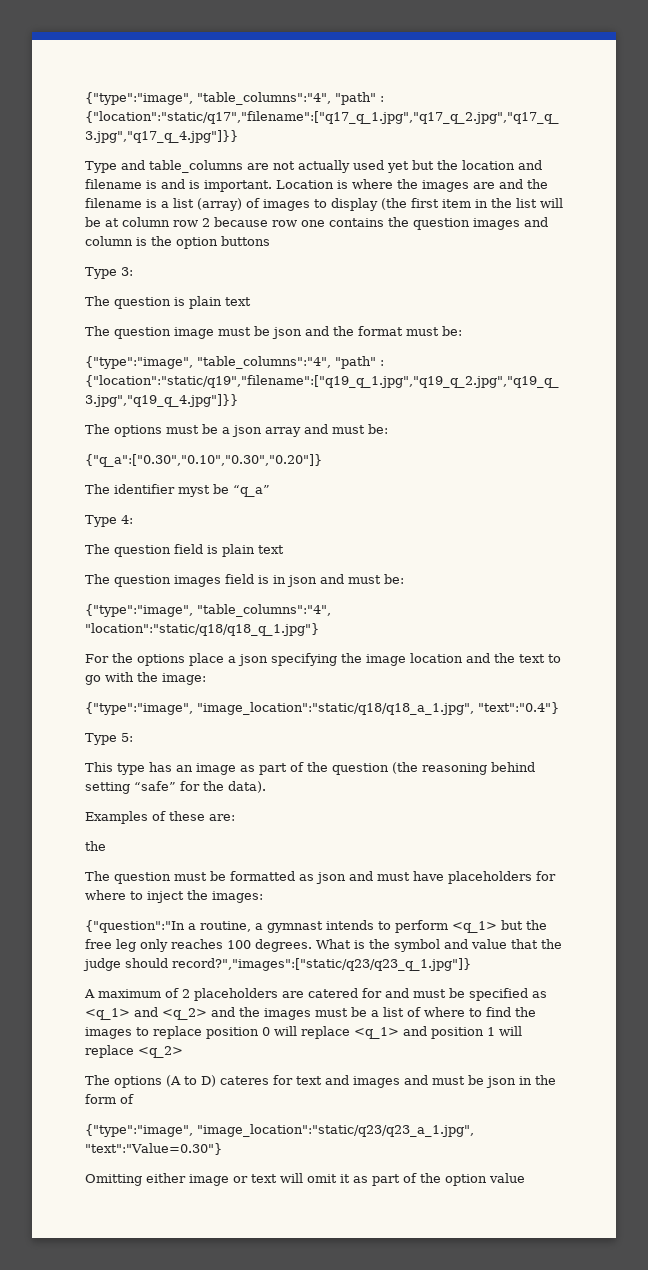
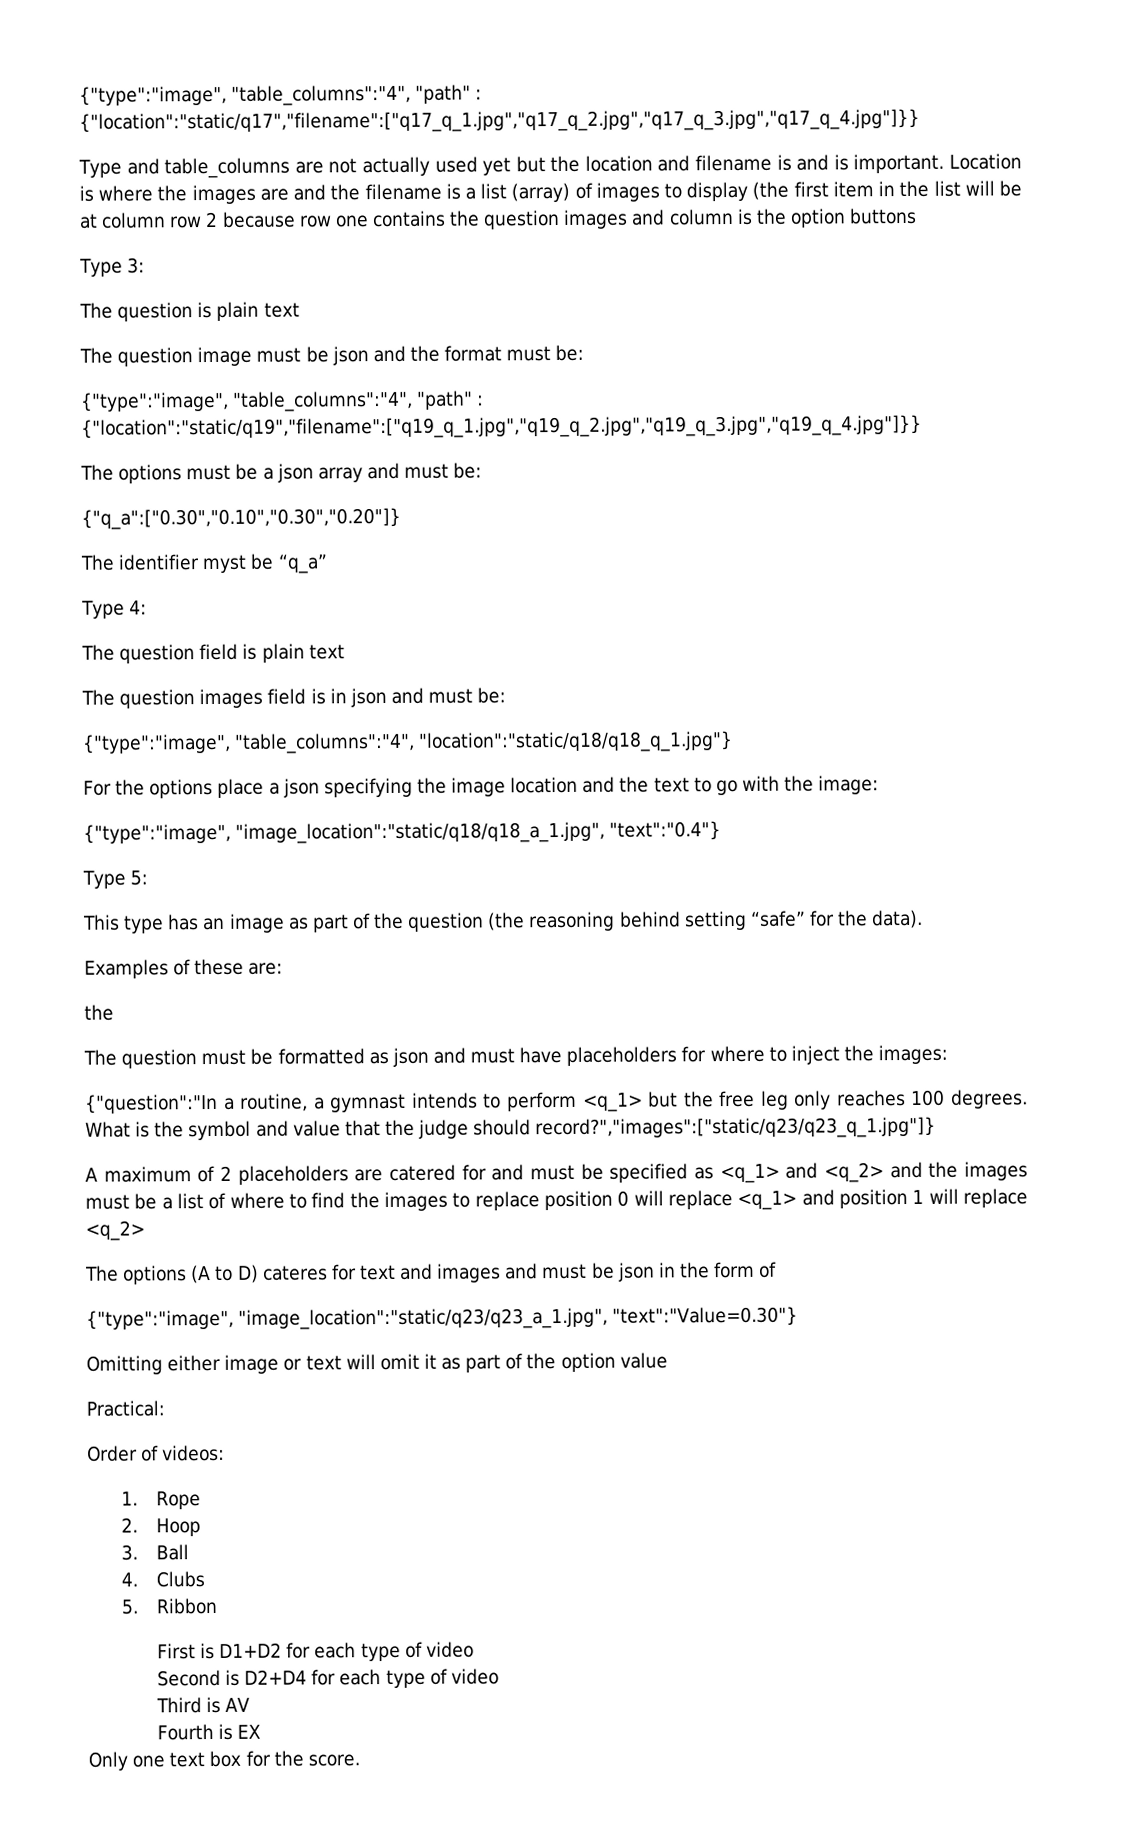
+ Practical:
+ Order of videos:
+ 1. Rope
+ 2. Hoop
+ 3. Ball
+ 4. Clubs
+ 5. Ribbon
+ First is D1+D2 for each type of video
+ Second is D2+D4 for each type of video
+ Third is AV
+ Fourth is EX
+ Only one text box for the score.

